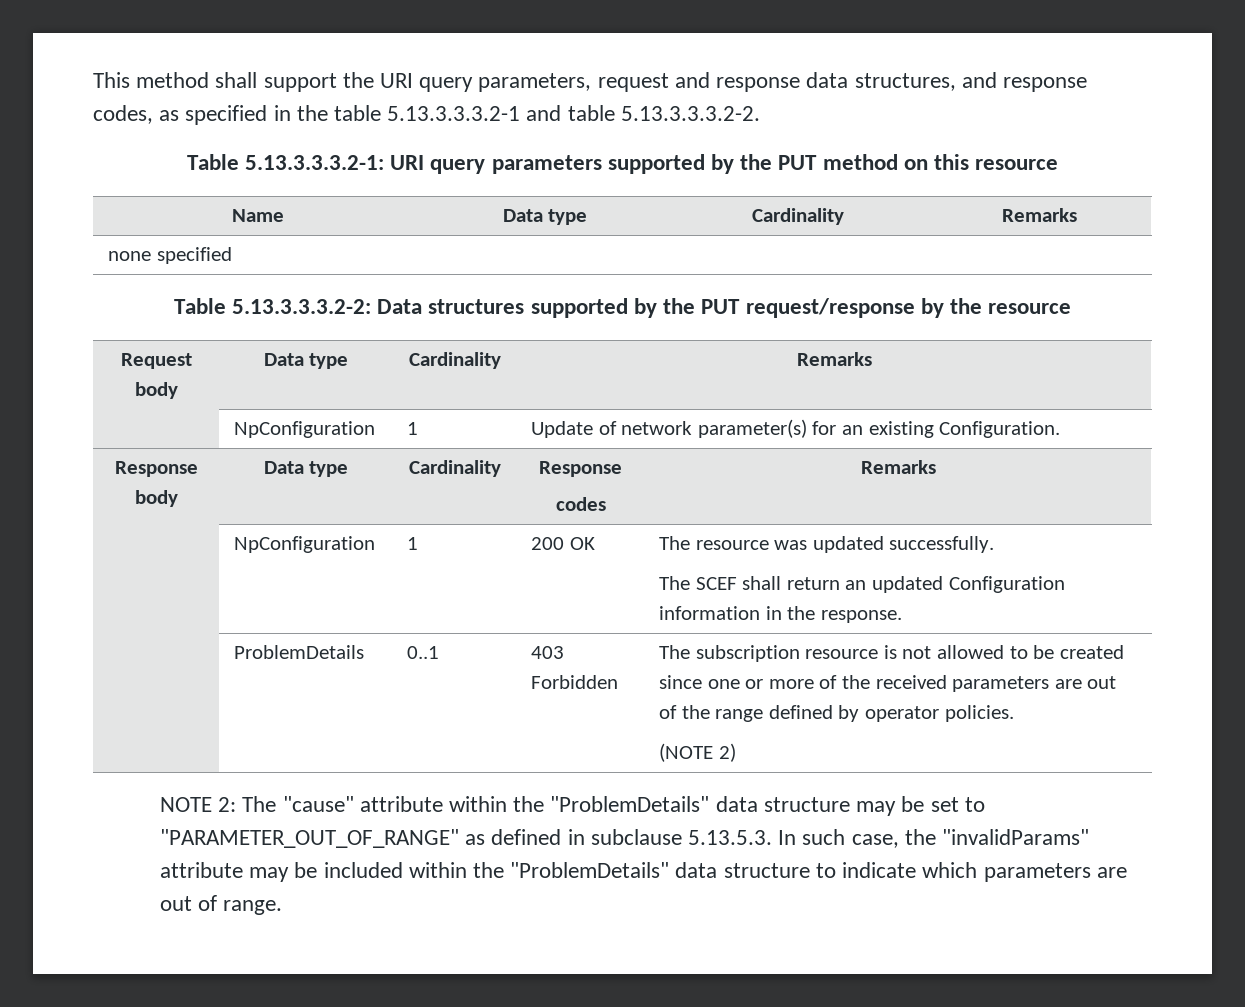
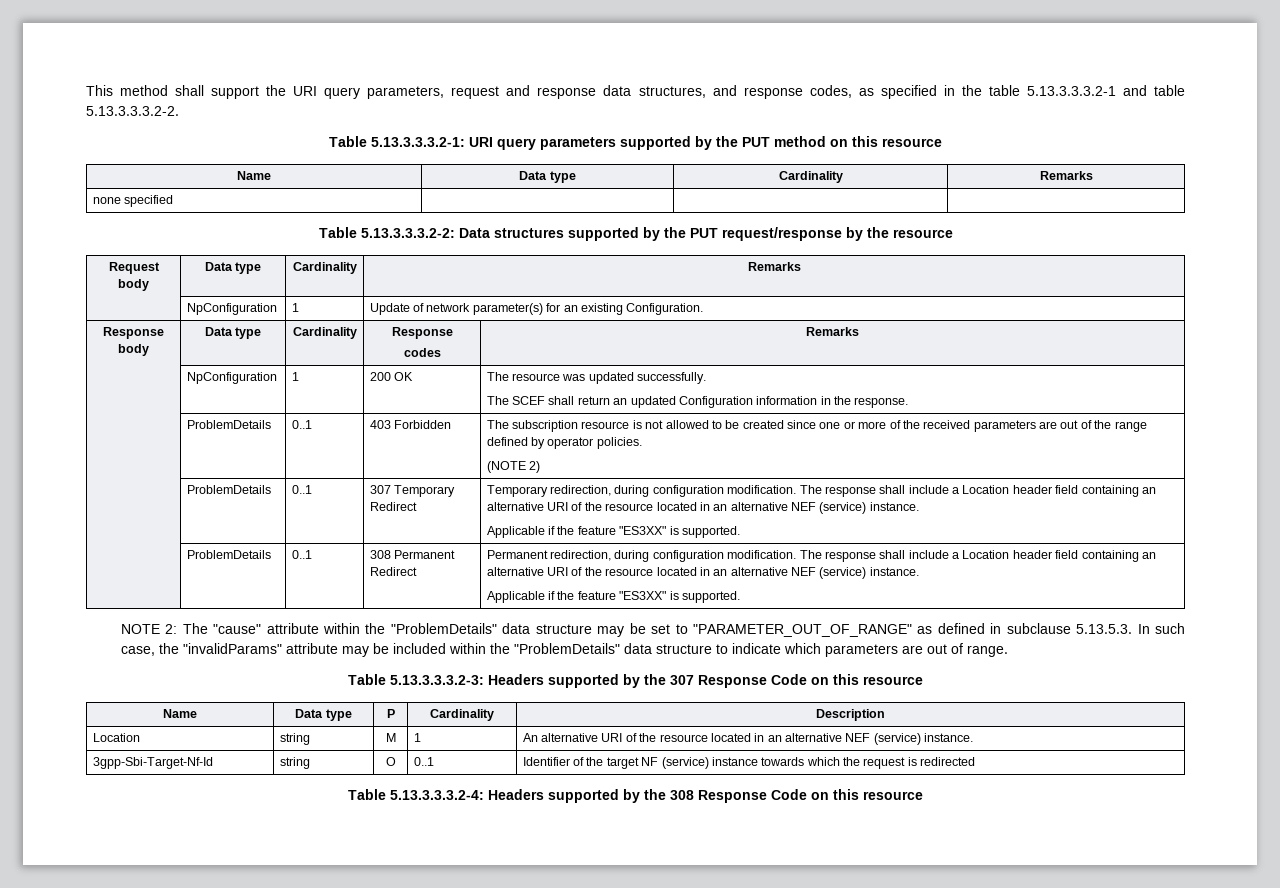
+ | ProblemDetails | 0..1 | 307 Temporary Redirect | Temporary redirection, during configuration modification. The response shall include a Location header field containing an alternative URI of the resource located in an alternative NEF (service) instance.
+ Applicable if the feature "ES3XX" is supported.
+ | ProblemDetails | 0..1 | 308 Permanent Redirect | Permanent redirection, during configuration modification. The response shall include a Location header field containing an alternative URI of the resource located in an alternative NEF (service) instance.
+ Applicable if the feature "ES3XX" is supported.
+ Table 5.13.3.3.3.2-3: Headers supported by the 307 Response Code on this resource
+ Name | Data type | P | Cardinality | Description
+ Location | string | M | 1 | An alternative URI of the resource located in an alternative NEF (service) instance.
+ 3gpp-Sbi-Target-Nf-Id | string | O | 0..1 | Identifier of the target NF (service) instance towards which the request is redirected
+ Table 5.13.3.3.3.2-4: Headers supported by the 308 Response Code on this resource

